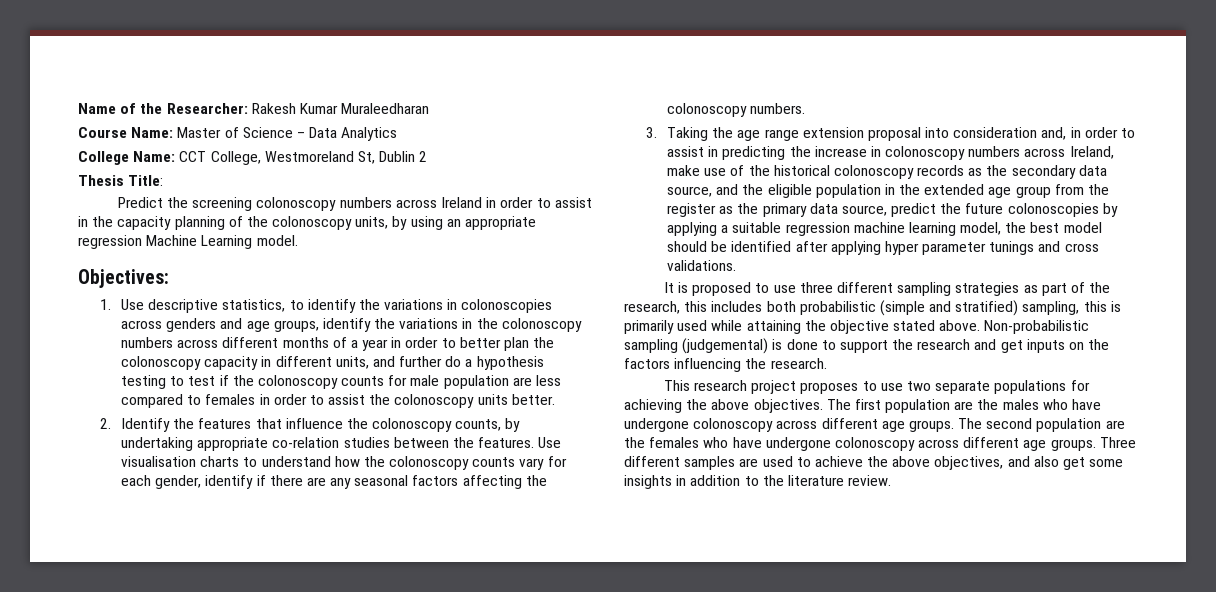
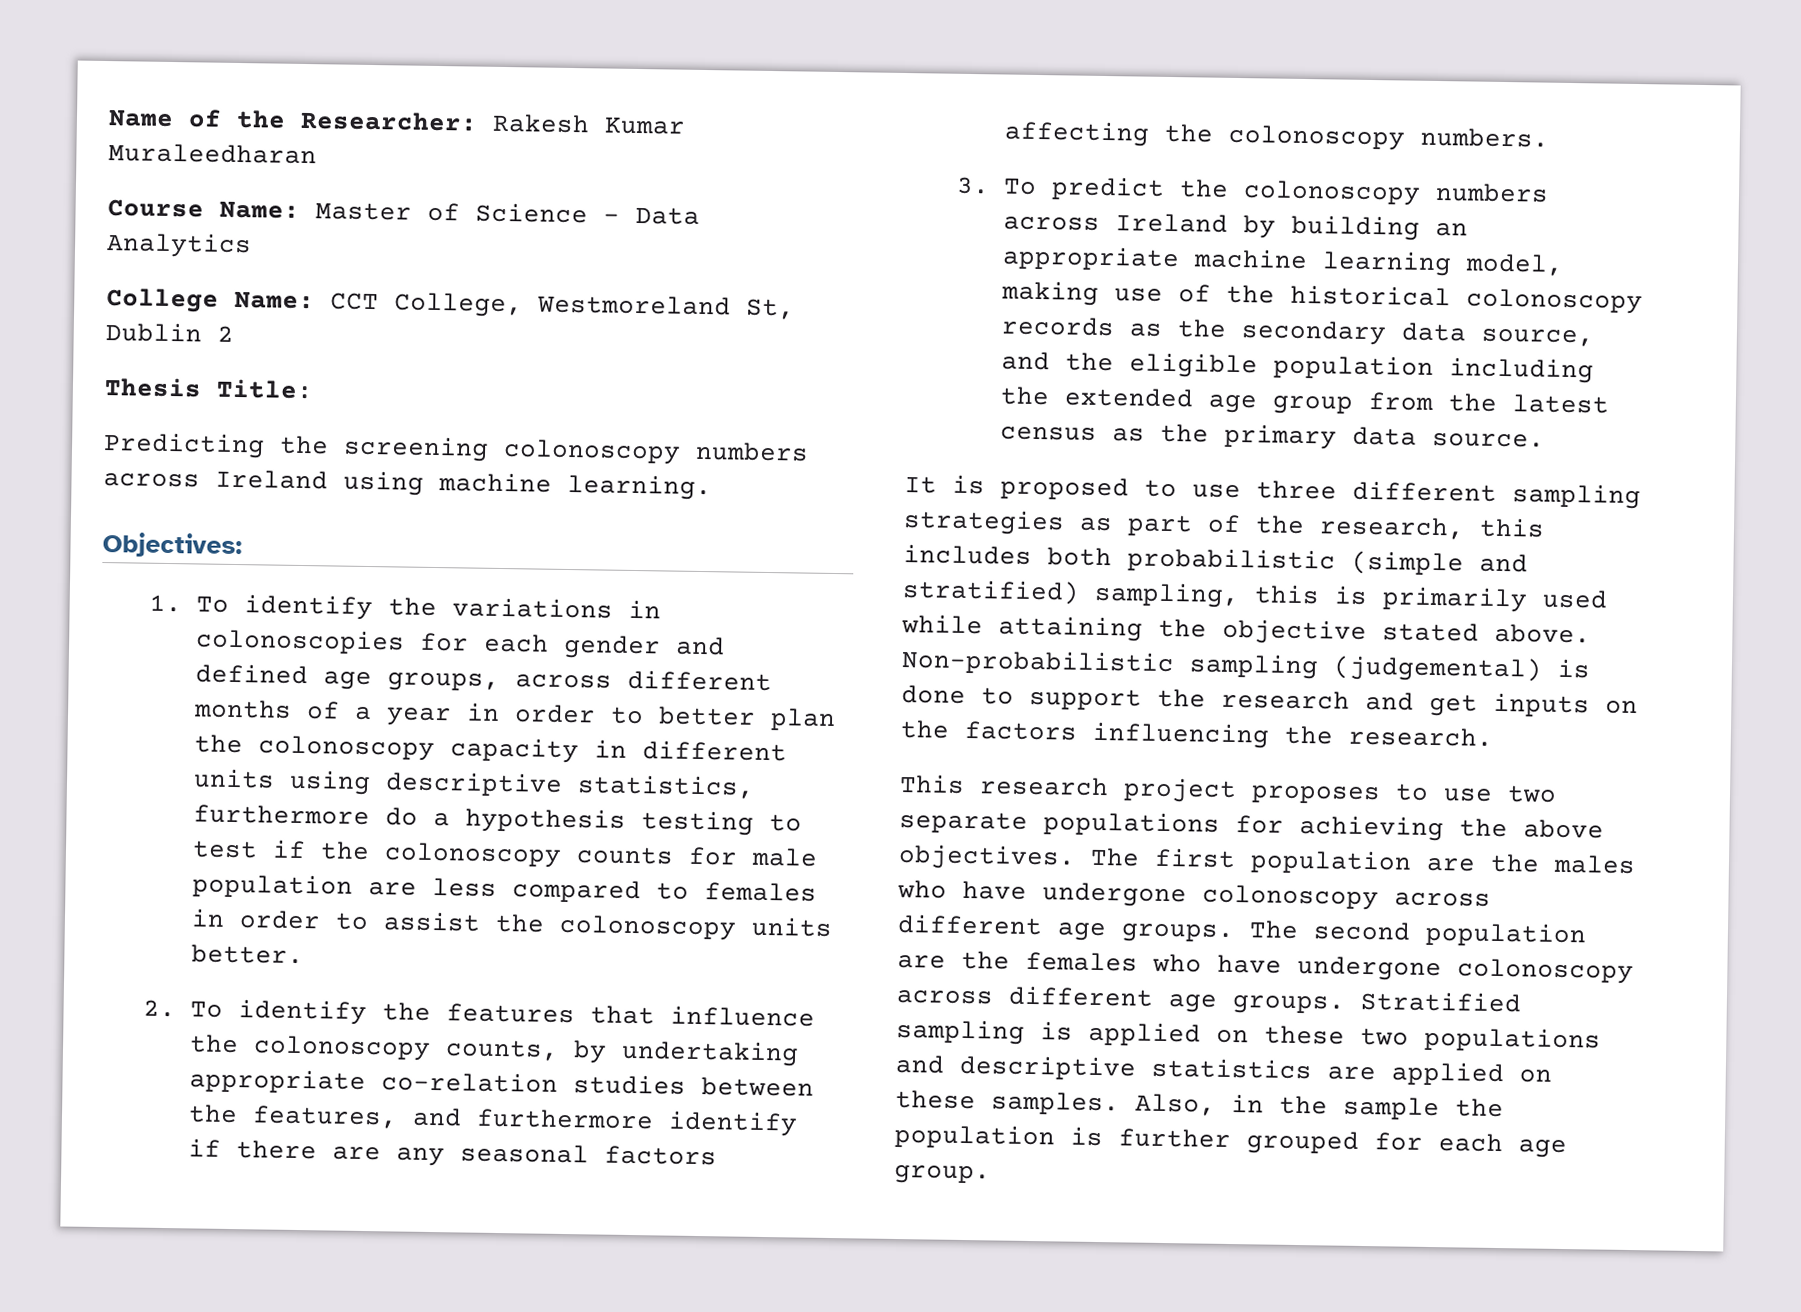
- Predict the screening colonoscopy numbers across Ireland in order to assist in the capacity planning of the colonoscopy units, by using an appropriate regression Machine Learning model.
+ Predicting the screening colonoscopy numbers across Ireland using machine learning.
  Objectives:
- 1. Use descriptive statistics, to identify the variations in colonoscopies across genders and age groups, identify the variations in the colonoscopy numbers across different months of a year in order to better plan the colonoscopy capacity in different units, and further do a hypothesis testing to test if the colonoscopy counts for male population are less compared to females in order to assist the colonoscopy units better.
+ 1. To identify the variations in colonoscopies for each gender and defined age groups, across different months of a year in order to better plan the colonoscopy capacity in different units using descriptive statistics, furthermore do a hypothesis testing to test if the colonoscopy counts for male population are less compared to females in order to assist the colonoscopy units better.
- 2. Identify the features that influence the colonoscopy counts, by undertaking appropriate co-relation studies between the features. Use visualisation charts to understand how the colonoscopy counts vary for each gender, identify if there are any seasonal factors affecting the colonoscopy numbers.
+ 2. To identify the features that influence the colonoscopy counts, by undertaking appropriate co-relation studies between the features, and furthermore identify if there are any seasonal factors affecting the colonoscopy numbers.
- 3. Taking the age range extension proposal into consideration and, in order to assist in predicting the increase in colonoscopy numbers across Ireland, make use of the historical colonoscopy records as the secondary data source, and the eligible population in the extended age group from the register as the primary data source, predict the future colonoscopies by applying a suitable regression machine learning model, the best model should be identified after applying hyper parameter tunings and cross validations.
+ 3. To predict the colonoscopy numbers across Ireland by building an appropriate machine learning model, making use of the historical colonoscopy records as the secondary data source, and the eligible population including the extended age group from the latest census as the primary data source.
- Three different samples are used to achieve the above objectives, and also get some insights in addition to the literature review.
+ Stratified sampling is applied on these two populations and descriptive statistics are applied on these samples. Also, in the sample the population is further grouped for each age group.

